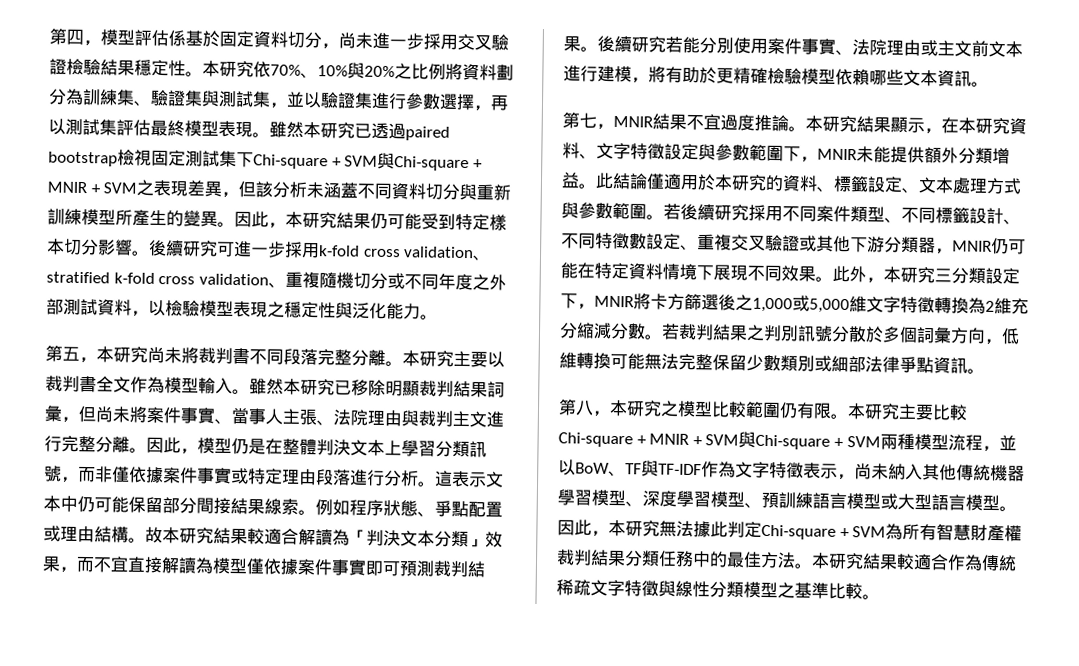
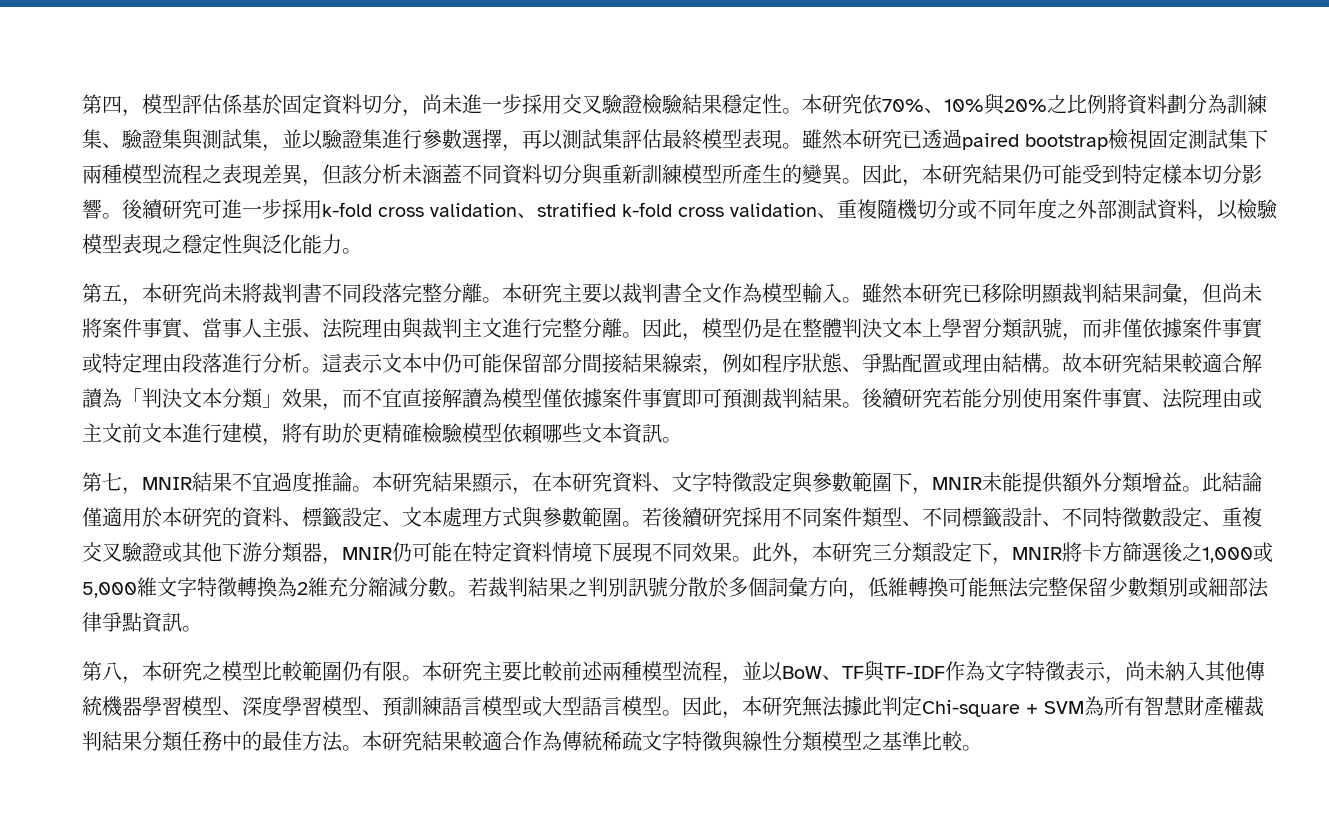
- 雖然本研究已透過paired bootstrap檢視固定測試集下Chi-square + SVM與Chi-square + MNIR + SVM之表現差異，但該分析未涵蓋不同資料切分與重新訓練模型所產生的變異。
+ 雖然本研究已透過paired bootstrap檢視固定測試集下兩種模型流程之表現差異，但該分析未涵蓋不同資料切分與重新訓練模型所產生的變異。
- 這表示文本中仍可能保留部分間接結果線索。例如程序狀態、爭點配置或理由結構。
+ 這表示文本中仍可能保留部分間接結果線索，例如程序狀態、爭點配置或理由結構。
- 本研究主要比較Chi-square + MNIR + SVM與Chi-square + SVM兩種模型流程，並以BoW、TF與TF-IDF作為文字特徵表示，尚未納入其他傳統機器學習模型、深度學習模型、預訓練語言模型或大型語言模型。
+ 本研究主要比較前述兩種模型流程，並以BoW、TF與TF-IDF作為文字特徵表示，尚未納入其他傳統機器學習模型、深度學習模型、預訓練語言模型或大型語言模型。

